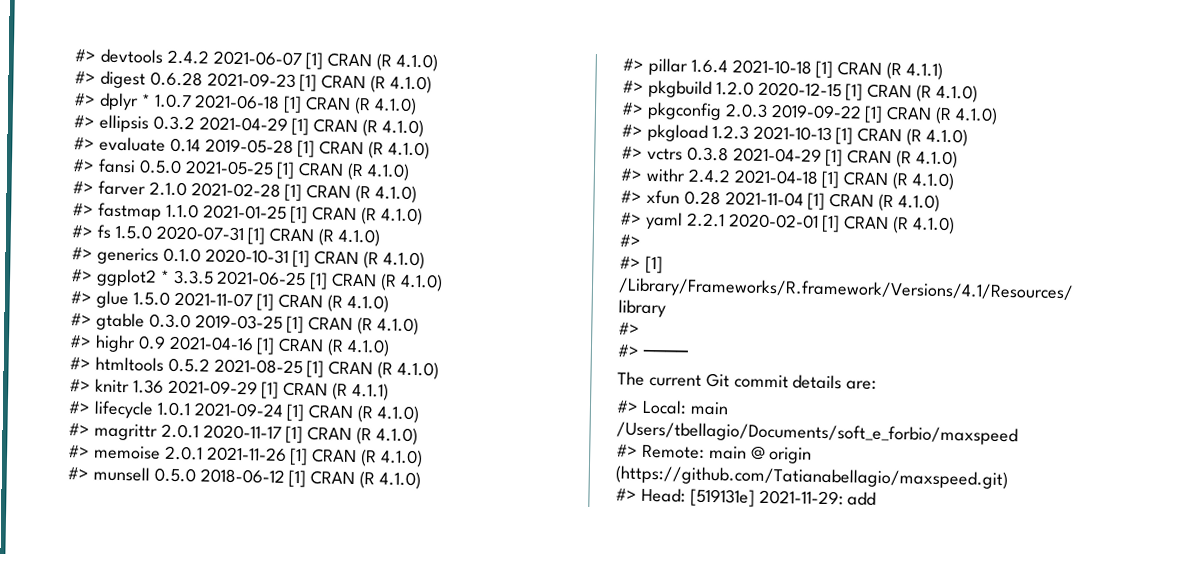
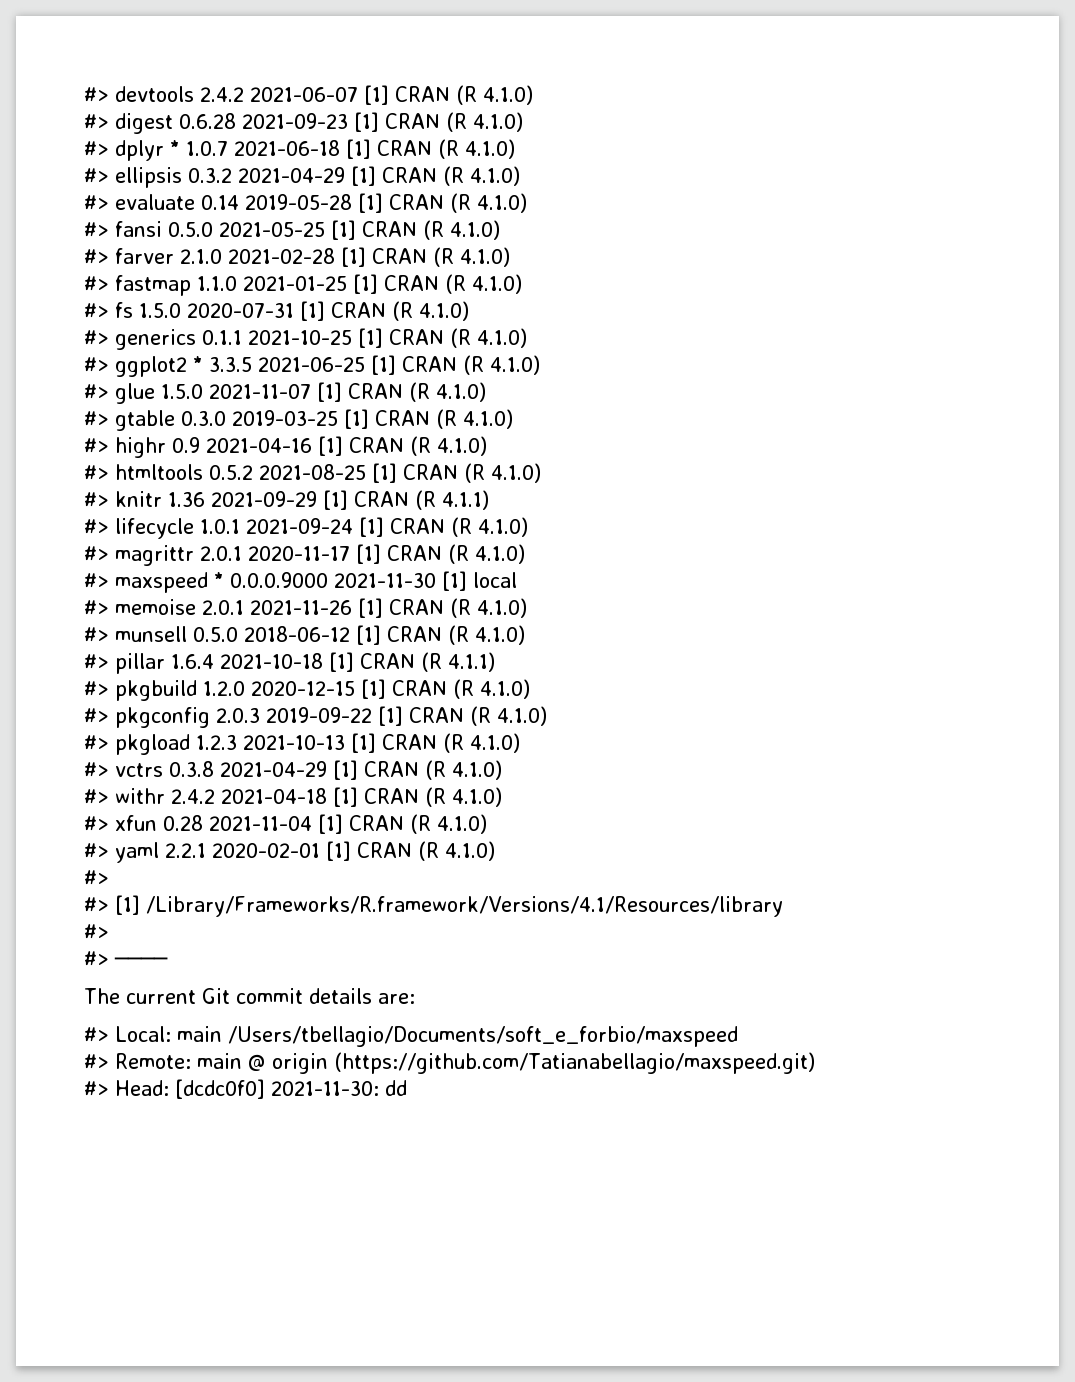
- #> generics 0.1.0 2020-10-31 [1] CRAN (R 4.1.0)
+ #> generics 0.1.1 2021-10-25 [1] CRAN (R 4.1.0)
+ #> maxspeed * 0.0.0.9000 2021-11-30 [1] local
- #> Head: [519131e] 2021-11-29: add
+ #> Head: [dcdc0f0] 2021-11-30: dd

